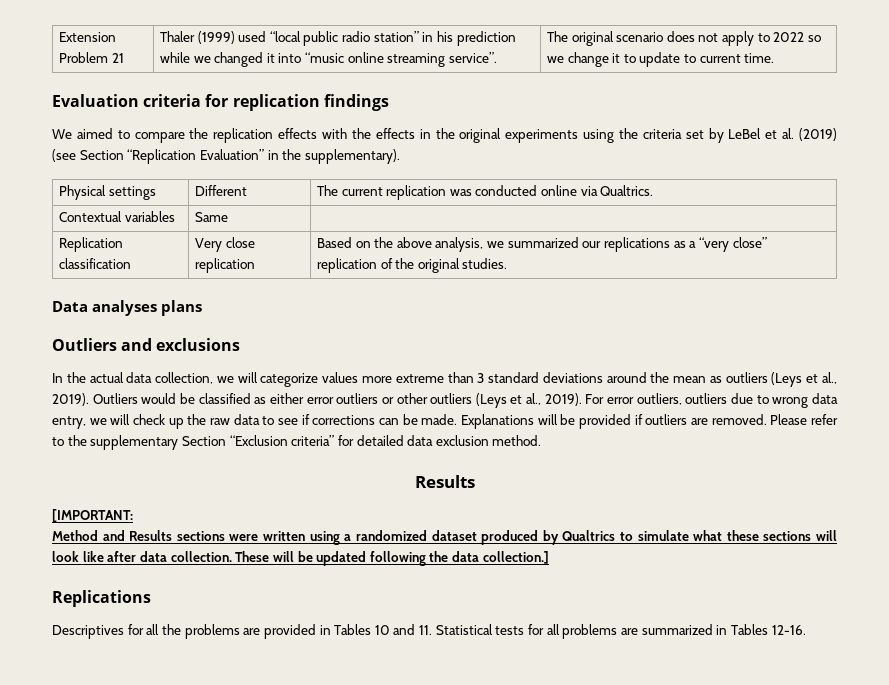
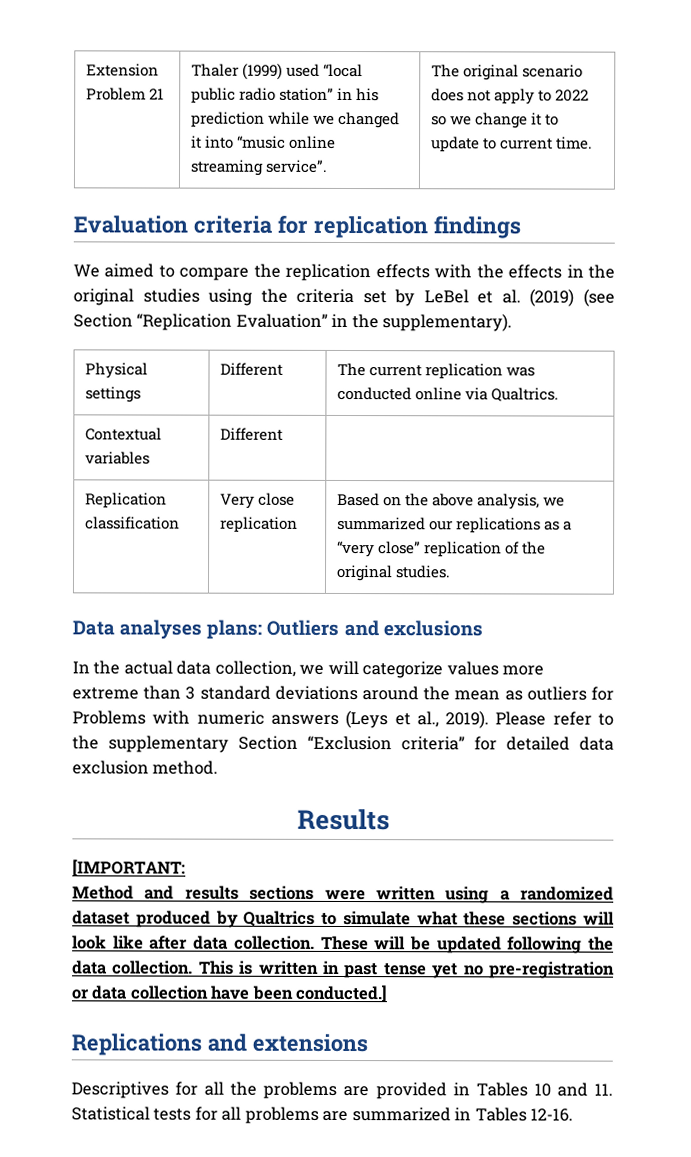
- We aimed to compare the replication effects with the effects in the original experiments using the criteria set by LeBel et al. (2019) (see Section “Replication Evaluation” in the supplementary).
+ We aimed to compare the replication effects with the effects in the original studies using the criteria set by LeBel et al. (2019) (see Section “Replication Evaluation” in the supplementary).
- Contextual variables | Same |
+ Contextual variables | Different |
- Data analyses plans
- Outliers and exclusions
+ Data analyses plans: Outliers and exclusions
- In the actual data collection, we will categorize values more extreme than 3 standard deviations around the mean as outliers (Leys et al., 2019). Outliers would be classified as either error outliers or other outliers (Leys et al., 2019). For error outliers, outliers due to wrong data entry, we will check up the raw data to see if corrections can be made. Explanations will be provided if outliers are removed.
+ In the actual data collection, we will categorize values more extreme than 3 standard deviations around the mean as outliers for Problems with numeric answers (Leys et al., 2019).
- Method and Results sections were written using a randomized dataset produced by Qualtrics to simulate what these sections will look like after data collection.
+ Method and results sections were written using a randomized dataset produced by Qualtrics to simulate what these sections will look like after data collection.
- These will be updated following the data collection.]
+ These will be updated following the data collection. This is written in past tense yet no pre-registration or data collection have been conducted.]
- Replications
+ Replications and extensions

